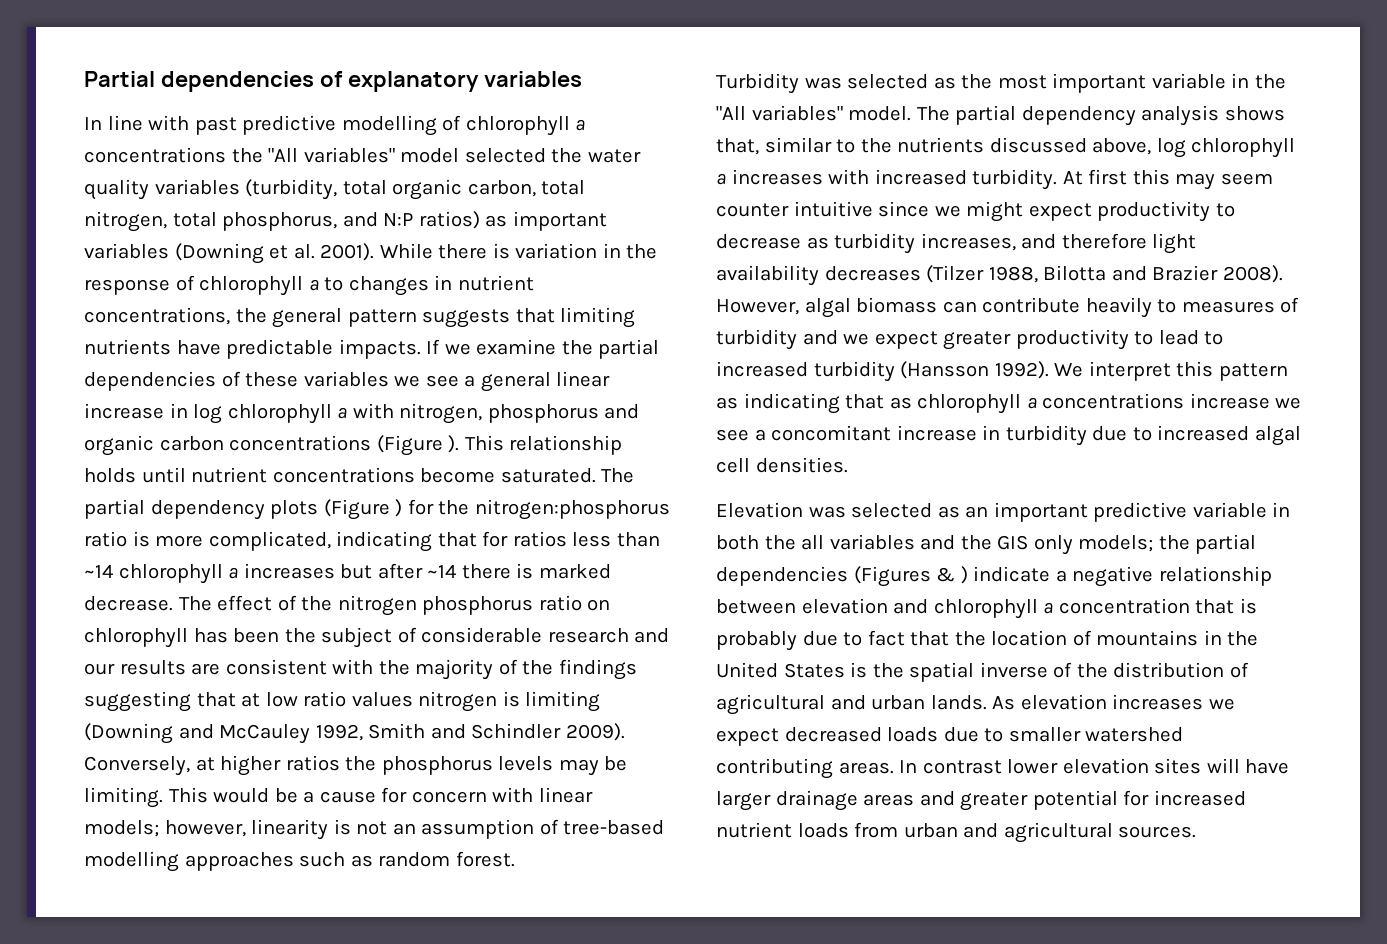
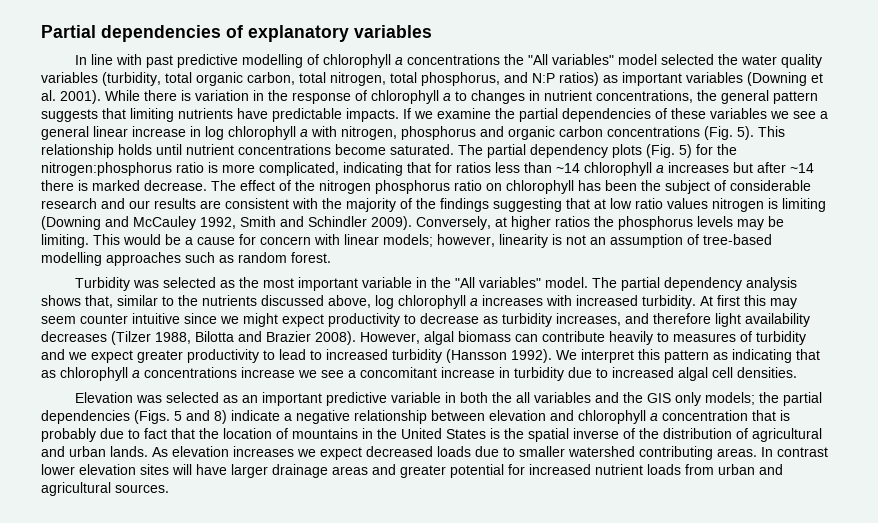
- If we examine the partial dependencies of these variables we see a general linear increase in log chlorophyll a with nitrogen, phosphorus and organic carbon concentrations (Figure ).
+ If we examine the partial dependencies of these variables we see a general linear increase in log chlorophyll a with nitrogen, phosphorus and organic carbon concentrations (Fig. 5).
- The partial dependency plots (Figure ) for the nitrogen:phosphorus ratio is more complicated, indicating that for ratios less than ~14 chlorophyll a increases but after ~14 there is marked decrease.
+ The partial dependency plots (Fig. 5) for the nitrogen:phosphorus ratio is more complicated, indicating that for ratios less than ~14 chlorophyll a increases but after ~14 there is marked decrease.
- Elevation was selected as an important predictive variable in both the all variables and the GIS only models; the partial dependencies (Figures & ) indicate a negative relationship between elevation and chlorophyll a concentration that is probably due to fact that the location of mountains in the United States is the spatial inverse of the distribution of agricultural and urban lands.
+ Elevation was selected as an important predictive variable in both the all variables and the GIS only models; the partial dependencies (Figs. 5 and 8) indicate a negative relationship between elevation and chlorophyll a concentration that is probably due to fact that the location of mountains in the United States is the spatial inverse of the distribution of agricultural and urban lands.

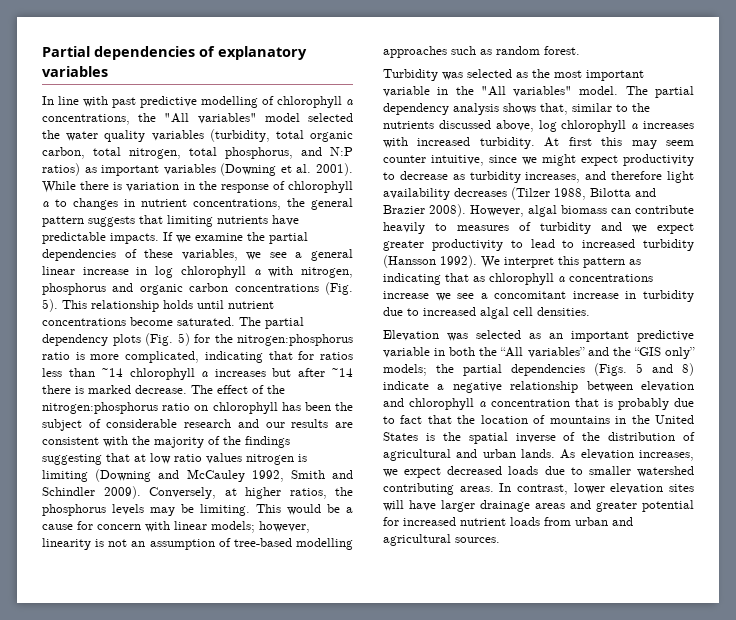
- In line with past predictive modelling of chlorophyll a concentrations the "All variables" model selected the water quality variables (turbidity, total organic carbon, total nitrogen, total phosphorus, and N:P ratios) as important variables (Downing et al. 2001).
+ In line with past predictive modelling of chlorophyll a concentrations, the "All variables" model selected the water quality variables (turbidity, total organic carbon, total nitrogen, total phosphorus, and N:P ratios) as important variables (Downing et al. 2001).
- If we examine the partial dependencies of these variables we see a general linear increase in log chlorophyll a with nitrogen, phosphorus and organic carbon concentrations (Fig. 5).
+ If we examine the partial dependencies of these variables, we see a general linear increase in log chlorophyll a with nitrogen, phosphorus and organic carbon concentrations (Fig. 5).
- The effect of the nitrogen phosphorus ratio on chlorophyll has been the subject of considerable research and our results are consistent with the majority of the findings suggesting that at low ratio values nitrogen is limiting (Downing and McCauley 1992, Smith and Schindler 2009).
+ The effect of the nitrogen:phosphorus ratio on chlorophyll has been the subject of considerable research and our results are consistent with the majority of the findings suggesting that at low ratio values nitrogen is limiting (Downing and McCauley 1992, Smith and Schindler 2009).
- Conversely, at higher ratios the phosphorus levels may be limiting.
+ Conversely, at higher ratios, the phosphorus levels may be limiting.
- At first this may seem counter intuitive since we might expect productivity to decrease as turbidity increases, and therefore light availability decreases (Tilzer 1988, Bilotta and Brazier 2008).
+ At first this may seem counter intuitive, since we might expect productivity to decrease as turbidity increases, and therefore light availability decreases (Tilzer 1988, Bilotta and Brazier 2008).
- Elevation was selected as an important predictive variable in both the all variables and the GIS only models; the partial dependencies (Figs. 5 and 8) indicate a negative relationship between elevation and chlorophyll a concentration that is probably due to fact that the location of mountains in the United States is the spatial inverse of the distribution of agricultural and urban lands.
+ Elevation was selected as an important predictive variable in both the “All variables” and the “GIS only” models; the partial dependencies (Figs. 5 and 8) indicate a negative relationship between elevation and chlorophyll a concentration that is probably due to fact that the location of mountains in the United States is the spatial inverse of the distribution of agricultural and urban lands.
- As elevation increases we expect decreased loads due to smaller watershed contributing areas.
+ As elevation increases, we expect decreased loads due to smaller watershed contributing areas.
- In contrast lower elevation sites will have larger drainage areas and greater potential for increased nutrient loads from urban and agricultural sources.
+ In contrast, lower elevation sites will have larger drainage areas and greater potential for increased nutrient loads from urban and agricultural sources.

